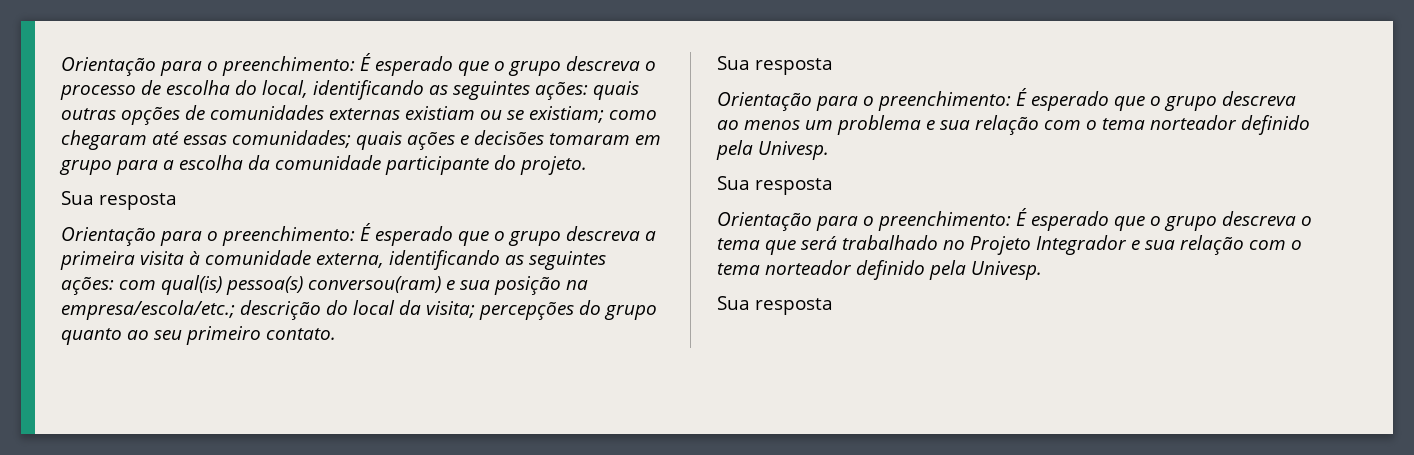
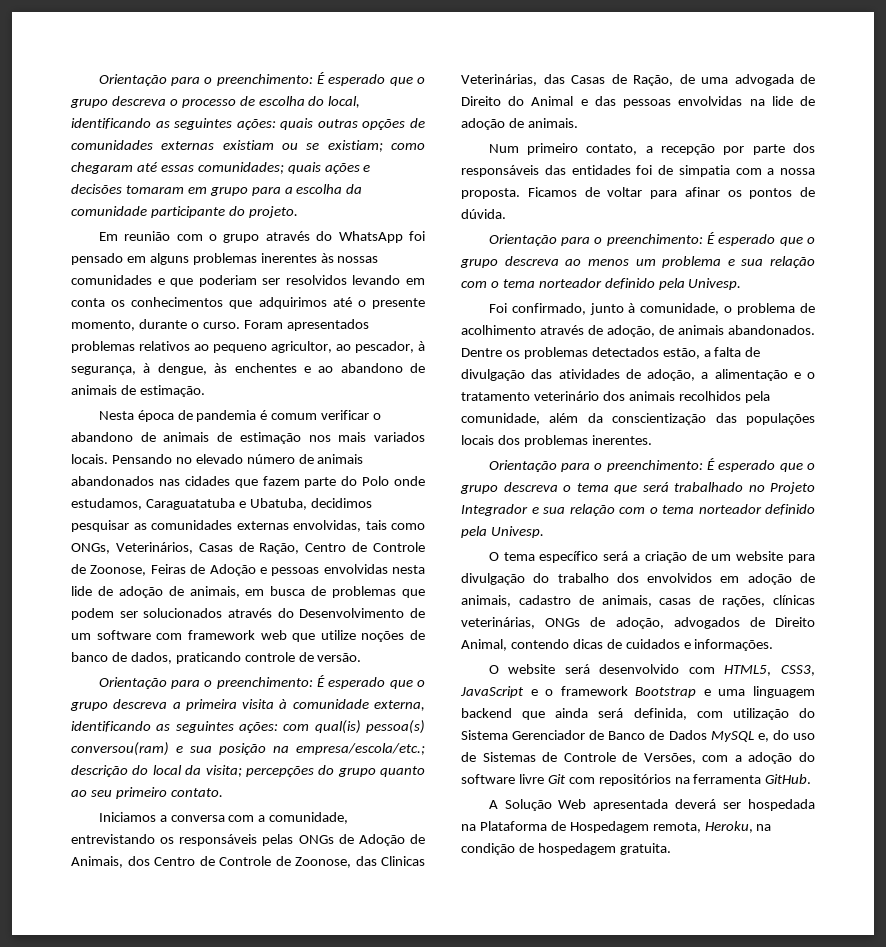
  Orientação para o preenchimento: É esperado que o grupo descreva o processo de escolha do local, identificando as seguintes ações: quais outras opções de comunidades externas existiam ou se existiam; como chegaram até essas comunidades; quais ações e decisões tomaram em grupo para a escolha da comunidade participante do projeto.
- Sua resposta
+ Em reunião com o grupo através do WhatsApp foi pensado em alguns problemas inerentes às nossas comunidades e que poderiam ser resolvidos levando em conta os conhecimentos que adquirimos até o presente momento, durante o curso. Foram apresentados problemas relativos ao pequeno agricultor, ao pescador, à segurança, à dengue, às enchentes e ao abandono de animais de estimação.
+ Nesta época de pandemia é comum verificar o abandono de animais de estimação nos mais variados locais. Pensando no elevado número de animais abandonados nas cidades que fazem parte do Polo onde estudamos, Caraguatatuba e Ubatuba, decidimos pesquisar as comunidades externas envolvidas, tais como ONGs, Veterinários, Casas de Ração, Centro de Controle de Zoonose, Feiras de Adoção e pessoas envolvidas nesta lide de adoção de animais, em busca de problemas que podem ser solucionados através do Desenvolvimento de um software com framework web que utilize noções de banco de dados, praticando controle de versão.
  Orientação para o preenchimento: É esperado que o grupo descreva a primeira visita à comunidade externa, identificando as seguintes ações: com qual(is) pessoa(s) conversou(ram) e sua posição na empresa/escola/etc.; descrição do local da visita; percepções do grupo quanto ao seu primeiro contato.
- Sua resposta
+ Iniciamos a conversa com a comunidade, entrevistando os responsáveis pelas ONGs de Adoção de Animais, dos Centro de Controle de Zoonose, das Clinicas Veterinárias, das Casas de Ração, de uma advogada de Direito do Animal e das pessoas envolvidas na lide de adoção de animais.
+ Num primeiro contato, a recepção por parte dos responsáveis das entidades foi de simpatia com a nossa proposta. Ficamos de voltar para afinar os pontos de dúvida.
  Orientação para o preenchimento: É esperado que o grupo descreva ao menos um problema e sua relação com o tema norteador definido pela Univesp.
- Sua resposta
+ Foi confirmado, junto à comunidade, o problema de acolhimento através de adoção, de animais abandonados. Dentre os problemas detectados estão, a falta de divulgação das atividades de adoção, a alimentação e o tratamento veterinário dos animais recolhidos pela comunidade, além da conscientização das populações locais dos problemas inerentes.
  Orientação para o preenchimento: É esperado que o grupo descreva o tema que será trabalhado no Projeto Integrador e sua relação com o tema norteador definido pela Univesp.
- Sua resposta
+ O tema específico será a criação de um website para divulgação do trabalho dos envolvidos em adoção de animais, cadastro de animais, casas de rações, clínicas veterinárias, ONGs de adoção, advogados de Direito Animal, contendo dicas de cuidados e informações.
+ O website será desenvolvido com HTML5, CSS3, JavaScript e o framework Bootstrap e uma linguagem backend que ainda será definida, com utilização do Sistema Gerenciador de Banco de Dados MySQL e, do uso de Sistemas de Controle de Versões, com a adoção do software livre Git com repositórios na ferramenta GitHub.
+ A Solução Web apresentada deverá ser hospedada na Plataforma de Hospedagem remota, Heroku, na condição de hospedagem gratuita.

